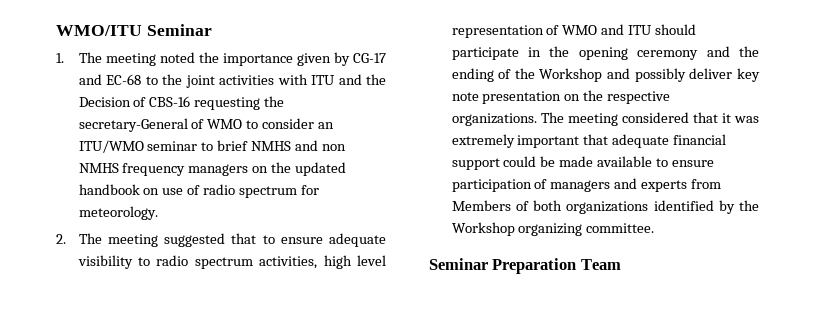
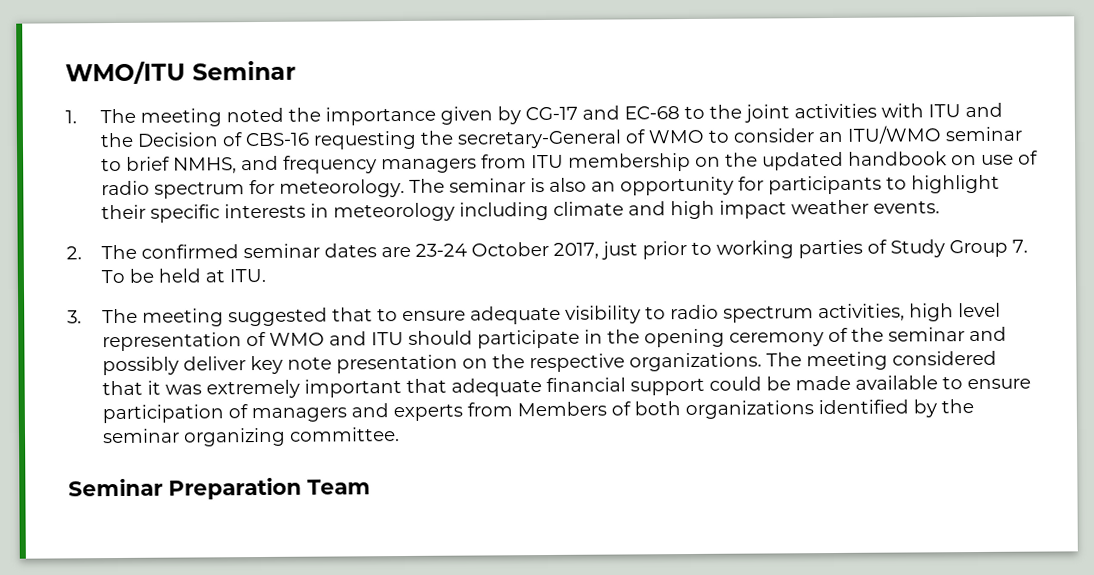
- 1. The meeting noted the importance given by CG-17 and EC-68 to the joint activities with ITU and the Decision of CBS-16 requesting the secretary-General of WMO to consider an ITU/WMO seminar to brief NMHS and non NMHS frequency managers on the updated handbook on use of radio spectrum for meteorology.
- 2. The meeting suggested that to ensure adequate visibility to radio spectrum activities, high level representation of WMO and ITU should participate in the opening ceremony and the ending of the Workshop and possibly deliver key note presentation on the respective organizations.
+ 1. The meeting noted the importance given by CG-17 and EC-68 to the joint activities with ITU and the Decision of CBS-16 requesting the secretary-General of WMO to consider an ITU/WMO seminar to brief NMHS, and frequency managers from ITU membership on the updated handbook on use of radio spectrum for meteorology. The seminar is also an opportunity for participants to highlight their specific interests in meteorology including climate and high impact weather events.
+ 2. The confirmed seminar dates are 23-24 October 2017, just prior to working parties of Study Group 7. To be held at ITU.
+ 3. The meeting suggested that to ensure adequate visibility to radio spectrum activities, high level representation of WMO and ITU should participate in the opening ceremony of the seminar and possibly deliver key note presentation on the respective organizations.
- The meeting considered that it was extremely important that adequate financial support could be made available to ensure participation of managers and experts from Members of both organizations identified by the Workshop organizing committee.
+ The meeting considered that it was extremely important that adequate financial support could be made available to ensure participation of managers and experts from Members of both organizations identified by the seminar organizing committee.

